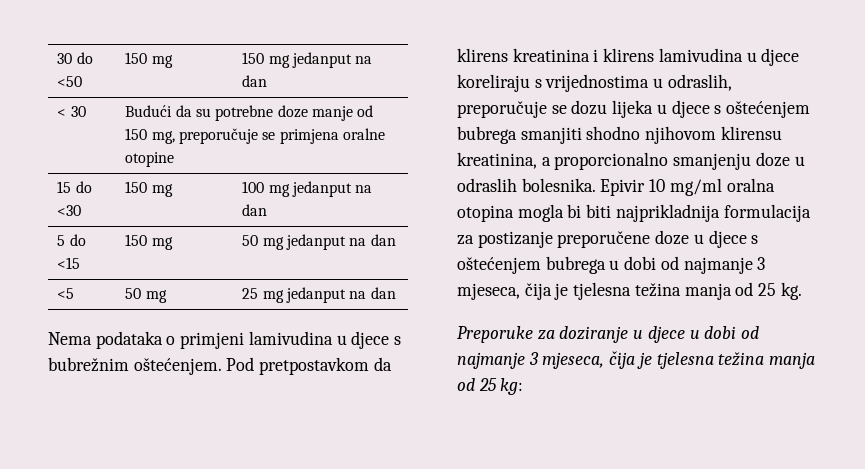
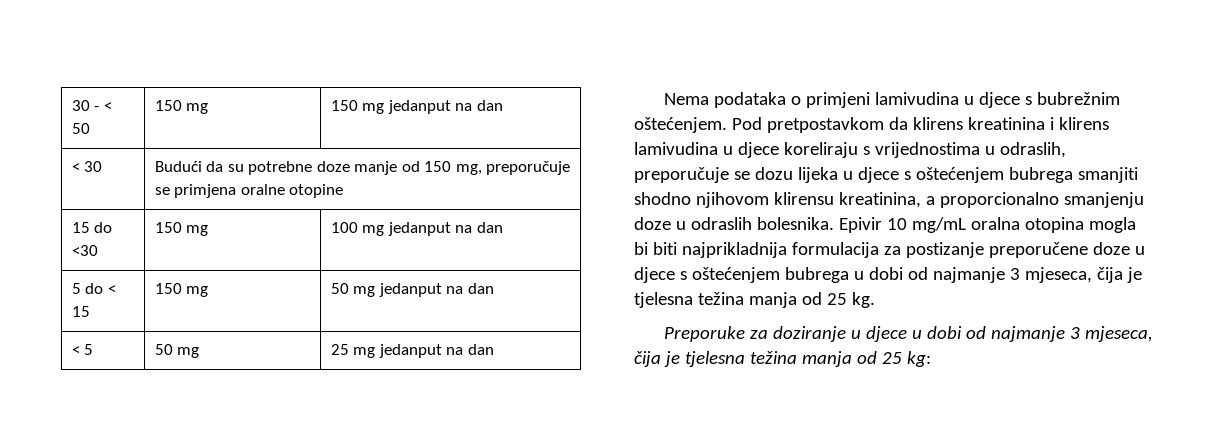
- 30 do <50 | 150 mg | 150 mg jedanput na dan
+ 30 - < 50 | 150 mg | 150 mg jedanput na dan
- 5 do <15 | 150 mg | 50 mg jedanput na dan
+ 5 do < 15 | 150 mg | 50 mg jedanput na dan
- <5 | 50 mg | 25 mg jedanput na dan
+ < 5 | 50 mg | 25 mg jedanput na dan
- Epivir 10 mg/ml oralna otopina mogla bi biti najprikladnija formulacija za postizanje preporučene doze u djece s oštećenjem bubrega u dobi od najmanje 3 mjeseca, čija je tjelesna težina manja od 25 kg.
+ Epivir 10 mg/mL oralna otopina mogla bi biti najprikladnija formulacija za postizanje preporučene doze u djece s oštećenjem bubrega u dobi od najmanje 3 mjeseca, čija je tjelesna težina manja od 25 kg.

